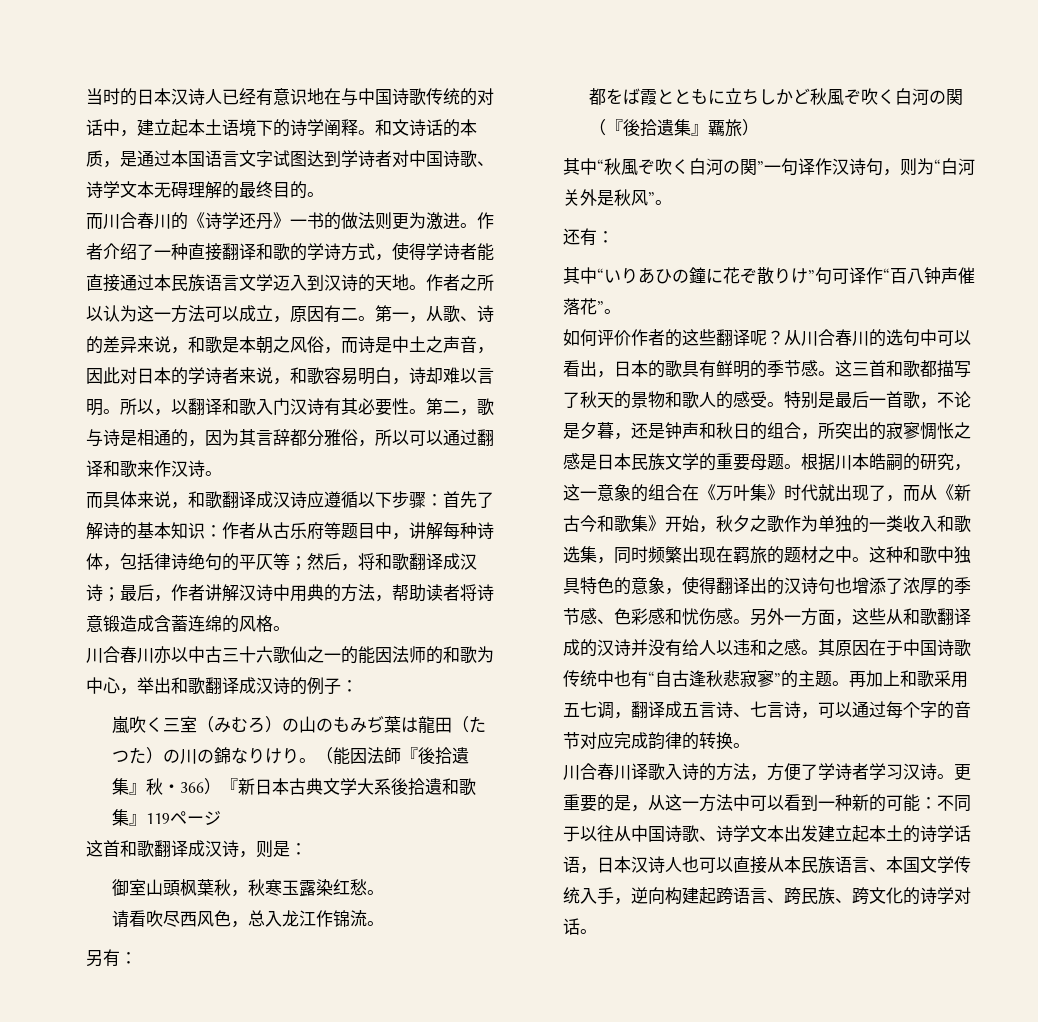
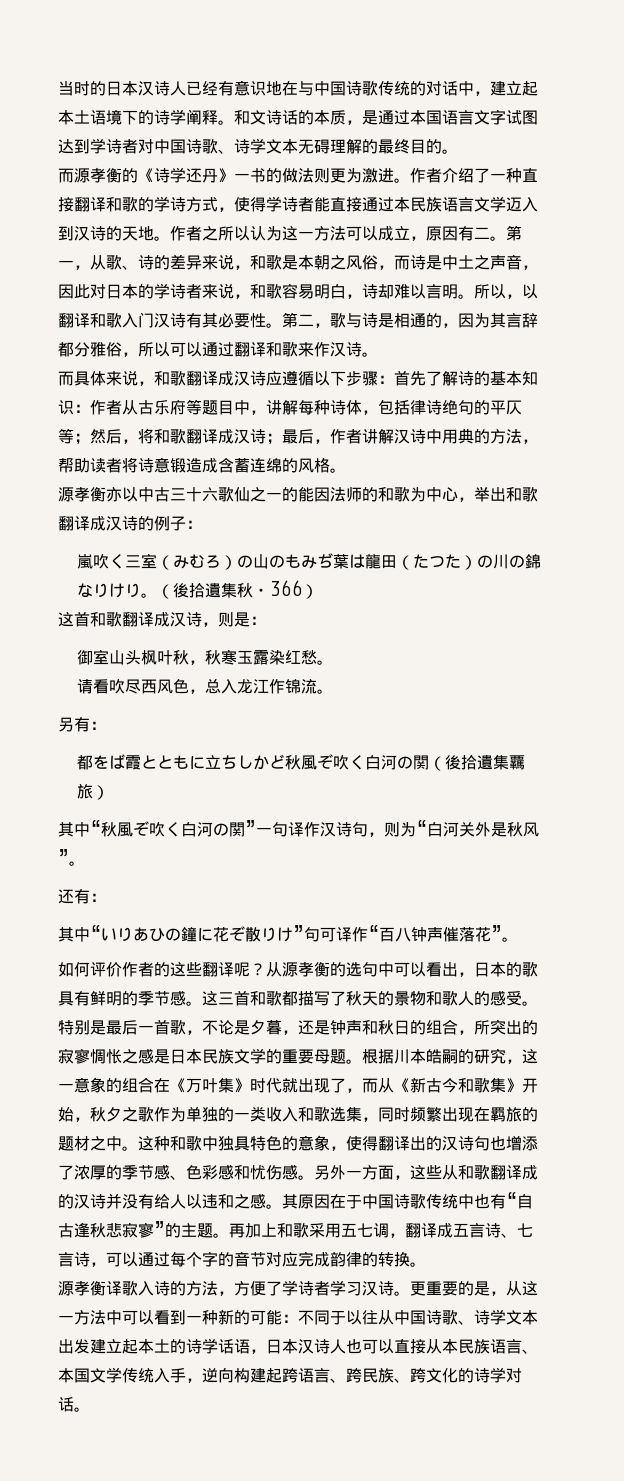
- 而川合春川的《诗学还丹》一书的做法则更为激进。
+ 而源孝衡的《诗学还丹》一书的做法则更为激进。
- 川合春川亦以中古三十六歌仙之一的能因法师的和歌为中心，举出和歌翻译成汉诗的例子：
+ 源孝衡亦以中古三十六歌仙之一的能因法师的和歌为中心，举出和歌翻译成汉诗的例子：
- （能因法師『後拾遺集』秋・366）『新日本古典文学大系後拾遺和歌集』119ページ
+ （後拾遺集秋・366）
- 御室山頭枫葉秋，秋寒玉露染红愁。
+ 御室山头枫叶秋，秋寒玉露染红愁。
- 都をば霞とともに立ちしかど秋風ぞ吹く白河の関（『後拾遺集』覊旅）
+ 都をば霞とともに立ちしかど秋風ぞ吹く白河の関（後拾遺集覊旅）
- 从川合春川的选句中可以看出，日本的歌具有鲜明的季节感。
+ 从源孝衡的选句中可以看出，日本的歌具有鲜明的季节感。
- 川合春川译歌入诗的方法，方便了学诗者学习汉诗。
+ 源孝衡译歌入诗的方法，方便了学诗者学习汉诗。

